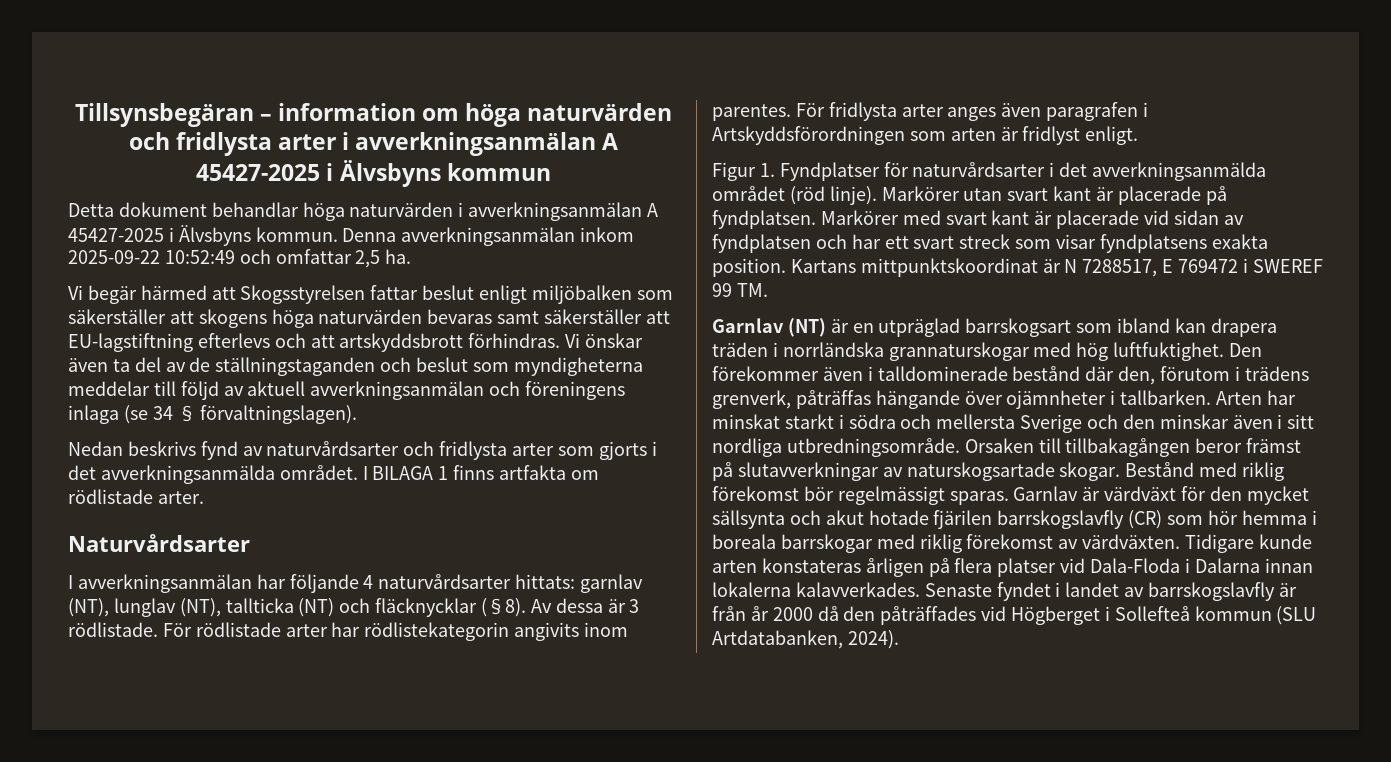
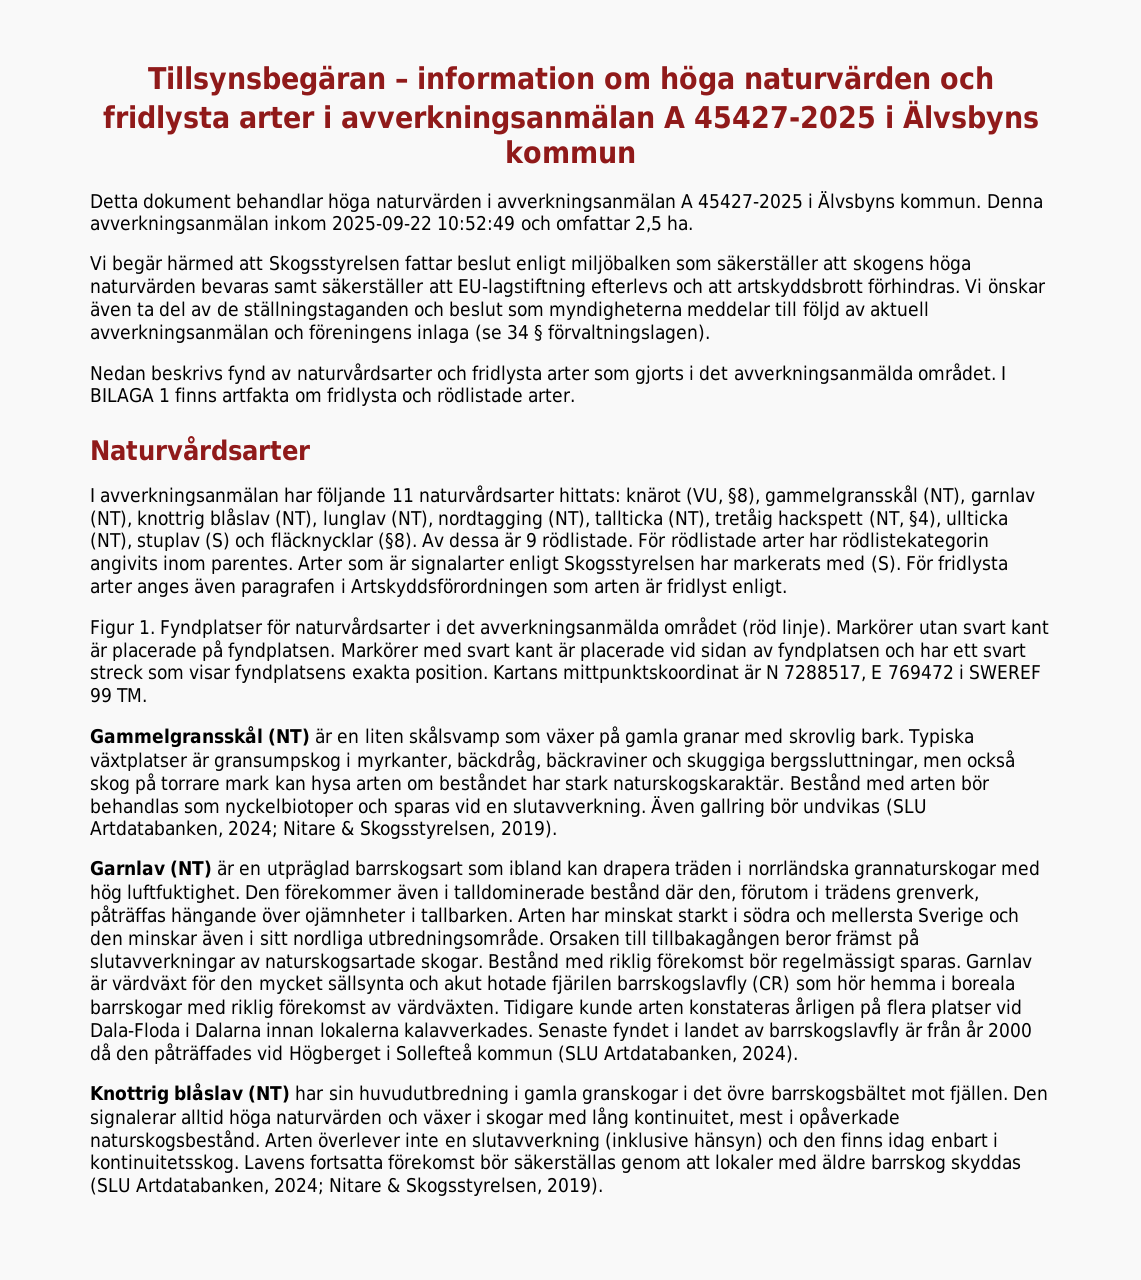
- I BILAGA 1 finns artfakta om rödlistade arter.
+ I BILAGA 1 finns artfakta om fridlysta och rödlistade arter.
- I avverkningsanmälan har följande 4 naturvårdsarter hittats: garnlav (NT), lunglav (NT), tallticka (NT) och fläcknycklar (§8).
+ I avverkningsanmälan har följande 11 naturvårdsarter hittats: knärot (VU, §8), gammelgransskål (NT), garnlav (NT), knottrig blåslav (NT), lunglav (NT), nordtagging (NT), tallticka (NT), tretåig hackspett (NT, §4), ullticka (NT), stuplav (S) och fläcknycklar (§8).
- Av dessa är 3 rödlistade.
+ Av dessa är 9 rödlistade.
- För fridlysta arter anges även paragrafen i Artskyddsförordningen som arten är fridlyst enligt.
+ Arter som är signalarter enligt Skogsstyrelsen har markerats med (S). För fridlysta arter anges även paragrafen i Artskyddsförordningen som arten är fridlyst enligt.
+ Gammelgransskål (NT) är en liten skålsvamp som växer på gamla granar med skrovlig bark. Typiska växtplatser är gransumpskog i myrkanter, bäckdråg, bäckraviner och skuggiga bergssluttningar, men också skog på torrare mark kan hysa arten om beståndet har stark naturskogskaraktär. Bestånd med arten bör behandlas som nyckelbiotoper och sparas vid en slutavverkning. Även gallring bör undvikas (SLU Artdatabanken, 2024; Nitare & Skogsstyrelsen, 2019).
+ Knottrig blåslav (NT) har sin huvudutbredning i gamla granskogar i det övre barrskogsbältet mot fjällen. Den signalerar alltid höga naturvärden och växer i skogar med lång kontinuitet, mest i opåverkade naturskogsbestånd. Arten överlever inte en slutavverkning (inklusive hänsyn) och den finns idag enbart i kontinuitetsskog. Lavens fortsatta förekomst bör säkerställas genom att lokaler med äldre barrskog skyddas (SLU Artdatabanken, 2024; Nitare & Skogsstyrelsen, 2019).

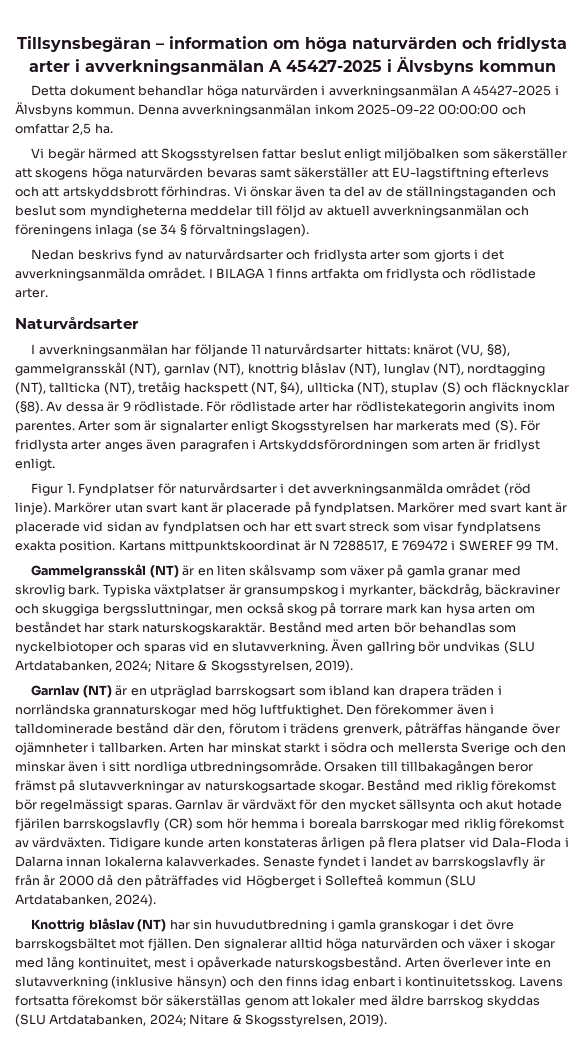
- Denna avverkningsanmälan inkom 2025-09-22 10:52:49 och omfattar 2,5 ha.
+ Denna avverkningsanmälan inkom 2025-09-22 00:00:00 och omfattar 2,5 ha.

